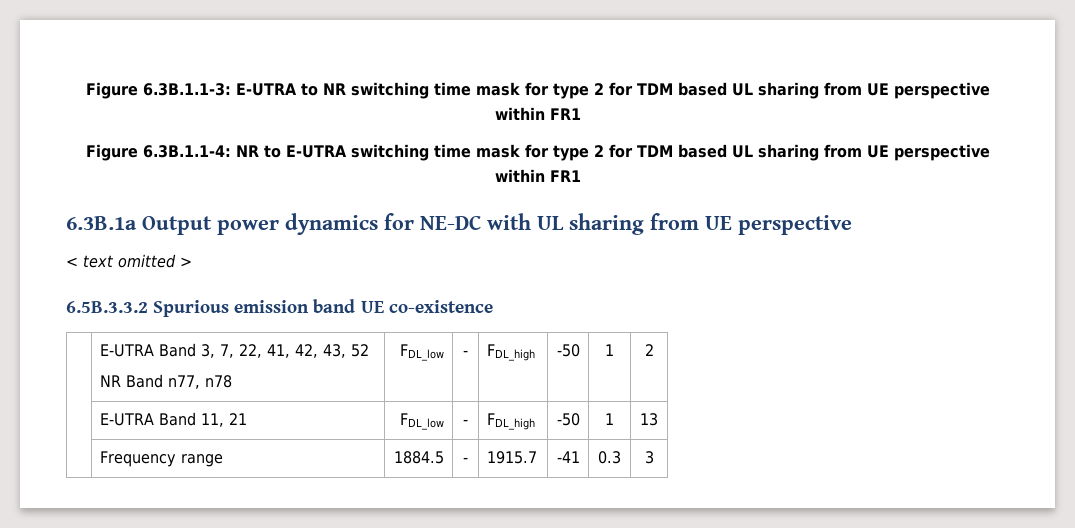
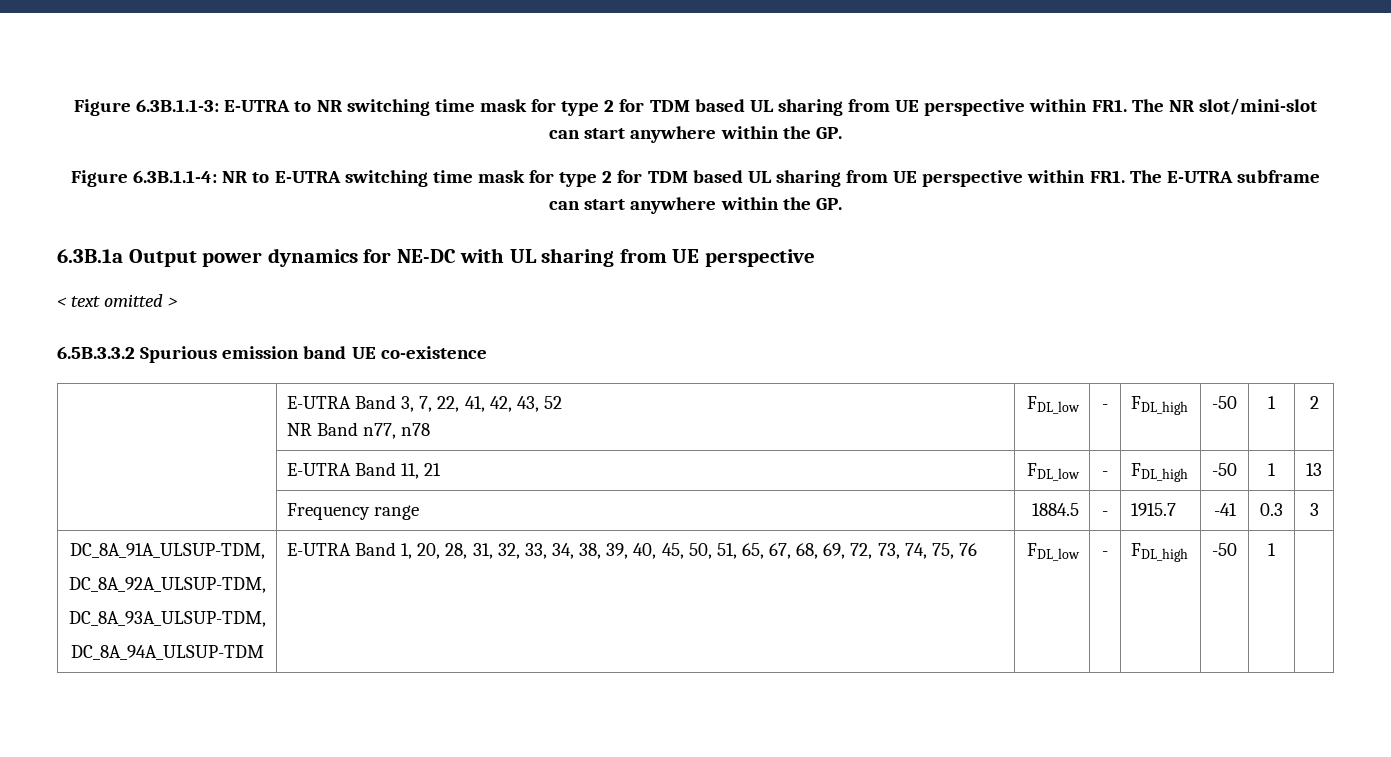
- Figure 6.3B.1.1-3: E-UTRA to NR switching time mask for type 2 for TDM based UL sharing from UE perspective within FR1
+ Figure 6.3B.1.1-3: E-UTRA to NR switching time mask for type 2 for TDM based UL sharing from UE perspective within FR1. The NR slot/mini-slot can start anywhere within the GP.
- Figure 6.3B.1.1-4: NR to E-UTRA switching time mask for type 2 for TDM based UL sharing from UE perspective within FR1
+ Figure 6.3B.1.1-4: NR to E-UTRA switching time mask for type 2 for TDM based UL sharing from UE perspective within FR1. The E-UTRA subframe can start anywhere within the GP.
+ DC_8A_91A_ULSUP-TDM,
+ DC_8A_92A_ULSUP-TDM,
+ DC_8A_93A_ULSUP-TDM,
+ DC_8A_94A_ULSUP-TDM | E-UTRA Band 1, 20, 28, 31, 32, 33, 34, 38, 39, 40, 45, 50, 51, 65, 67, 68, 69, 72, 73, 74, 75, 76 | FDL_low | - | FDL_high | -50 | 1 |

